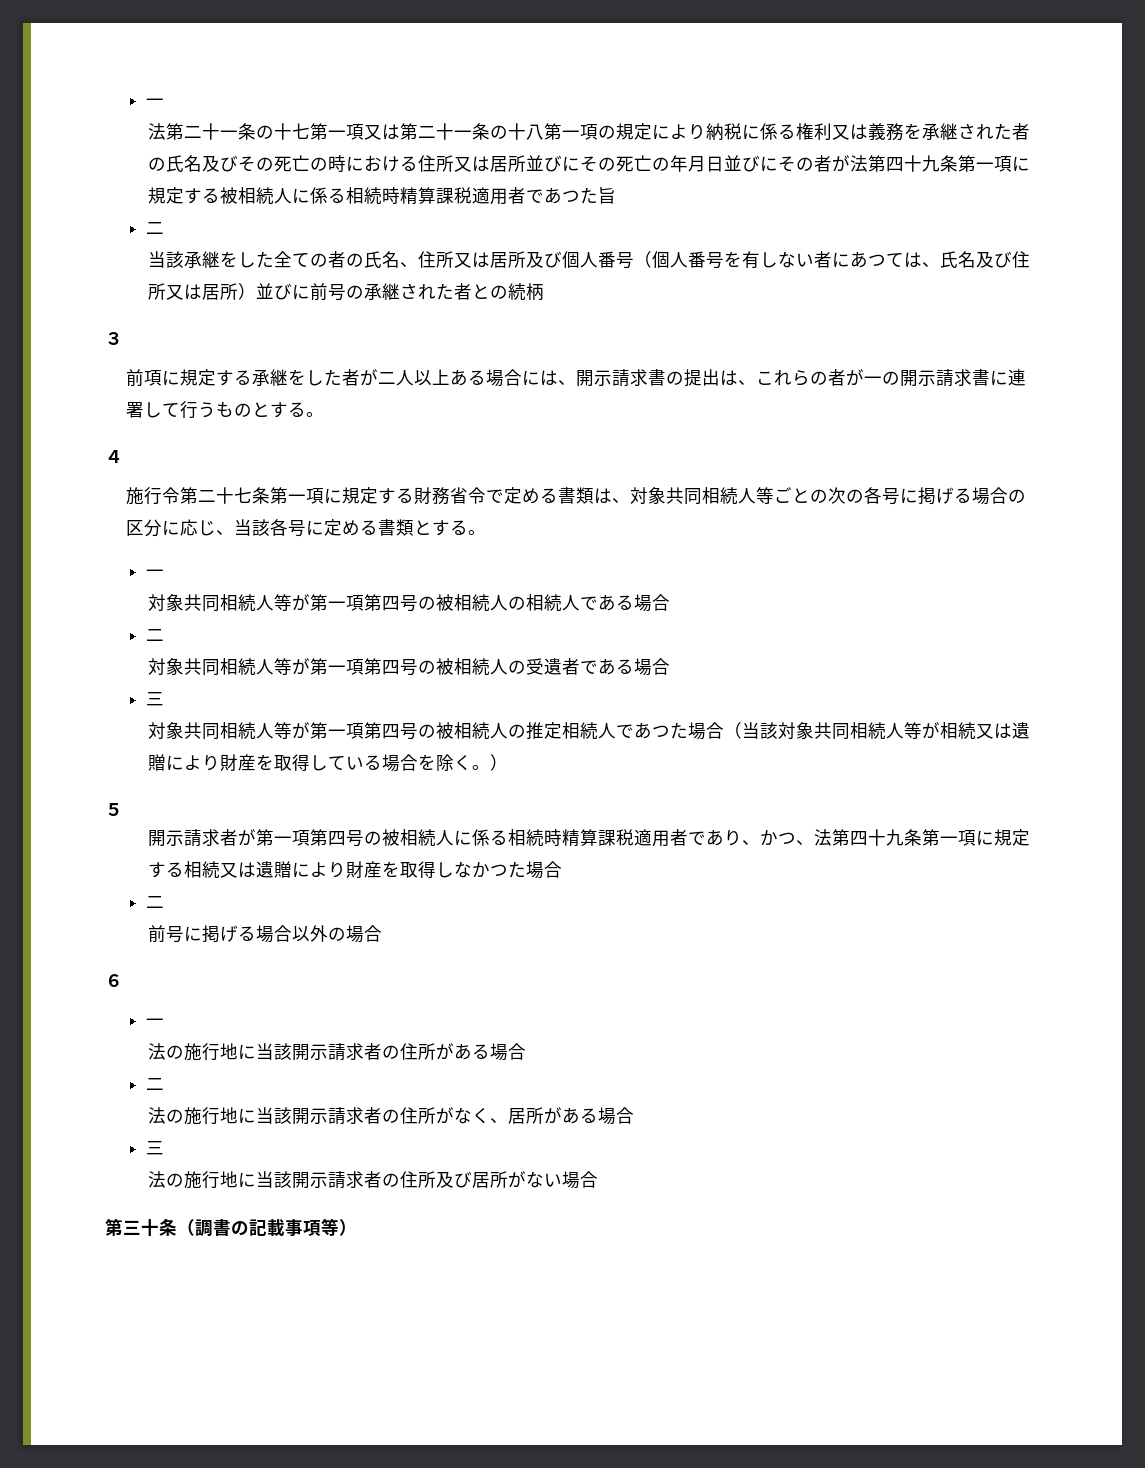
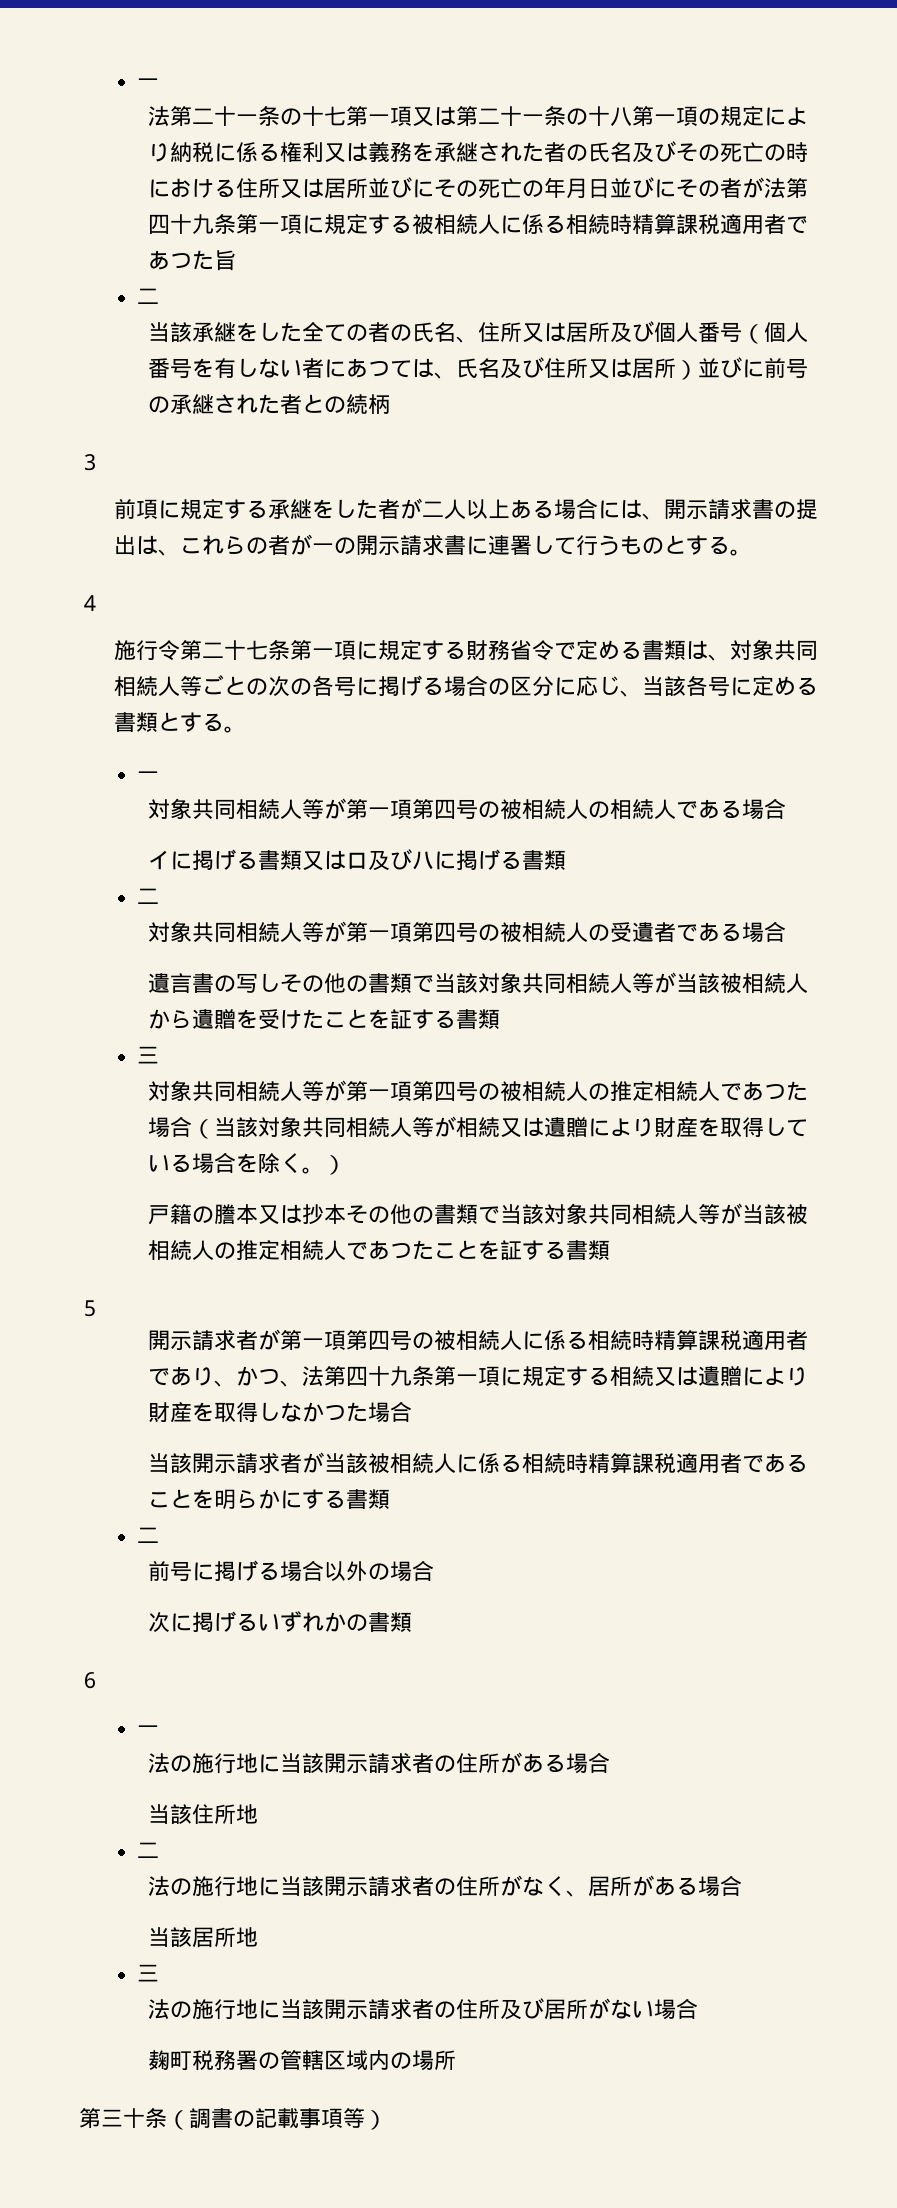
+ イに掲げる書類又はロ及びハに掲げる書類
+ 遺言書の写しその他の書類で当該対象共同相続人等が当該被相続人から遺贈を受けたことを証する書類
+ 戸籍の謄本又は抄本その他の書類で当該対象共同相続人等が当該被相続人の推定相続人であつたことを証する書類
+ 当該開示請求者が当該被相続人に係る相続時精算課税適用者であることを明らかにする書類
+ 次に掲げるいずれかの書類
+ 当該住所地
+ 当該居所地
+ 麹町税務署の管轄区域内の場所

